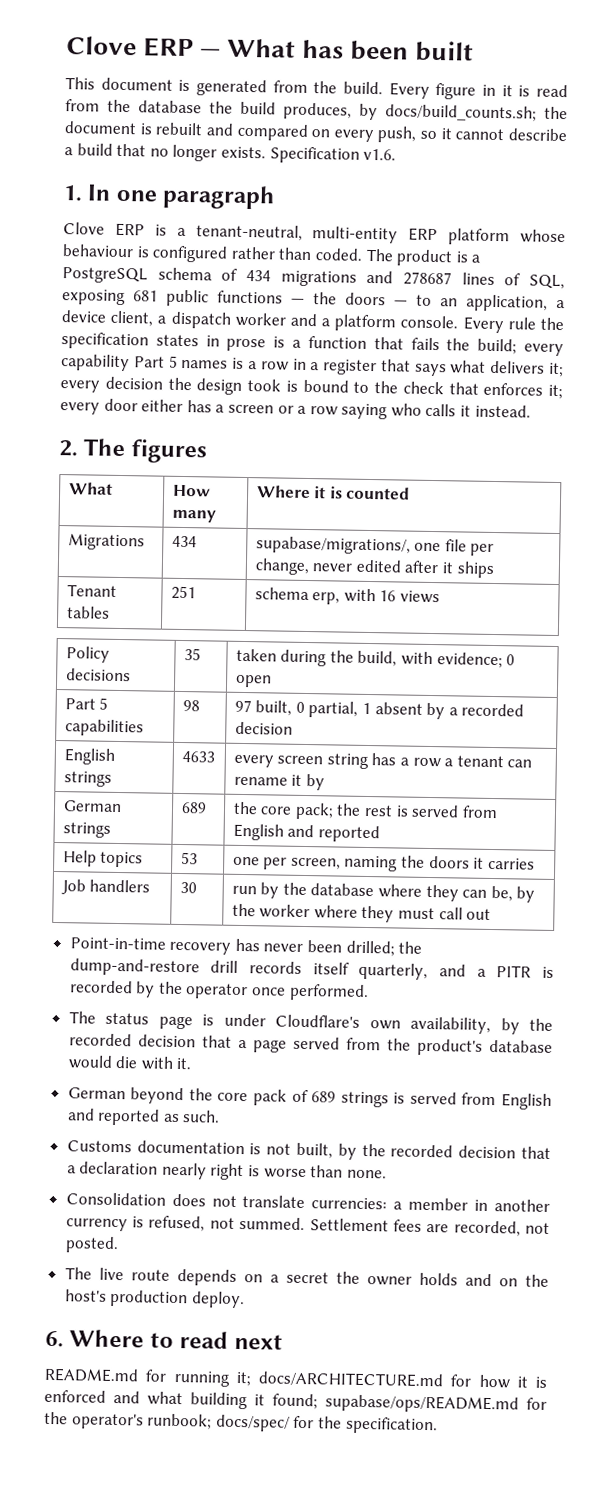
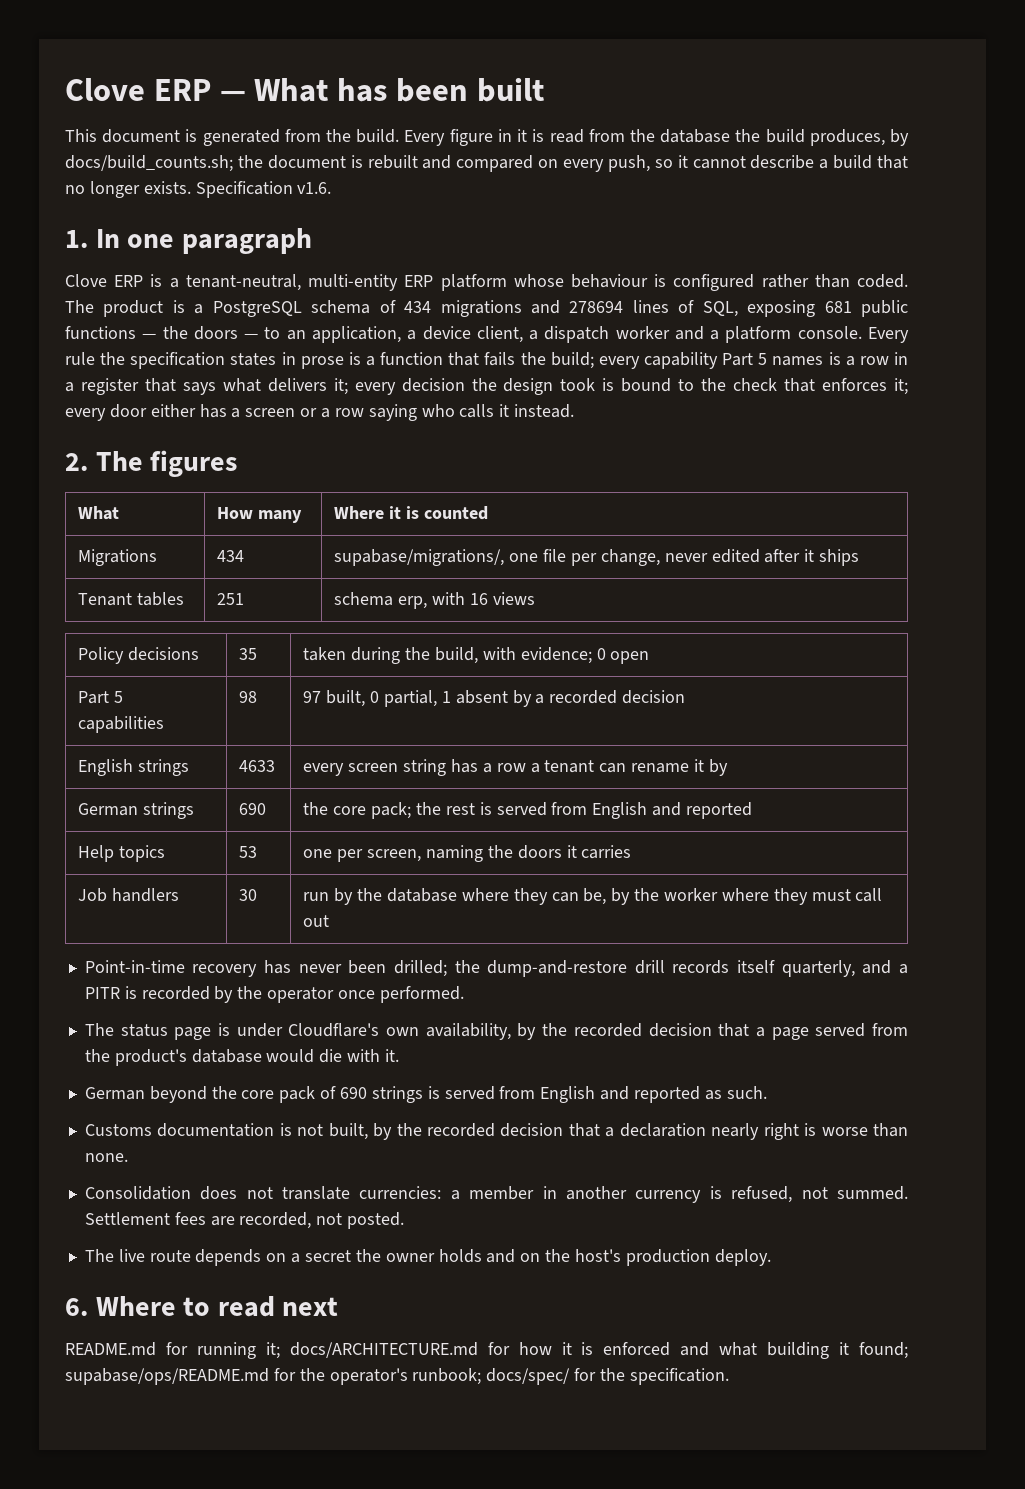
- The product is a PostgreSQL schema of 434 migrations and 278687 lines of SQL, exposing 681 public functions — the doors — to an application, a device client, a dispatch worker and a platform console.
+ The product is a PostgreSQL schema of 434 migrations and 278694 lines of SQL, exposing 681 public functions — the doors — to an application, a device client, a dispatch worker and a platform console.
- German strings | 689 | the core pack; the rest is served from English and reported
+ German strings | 690 | the core pack; the rest is served from English and reported
- German beyond the core pack of 689 strings is served from English and reported as such.
+ German beyond the core pack of 690 strings is served from English and reported as such.

